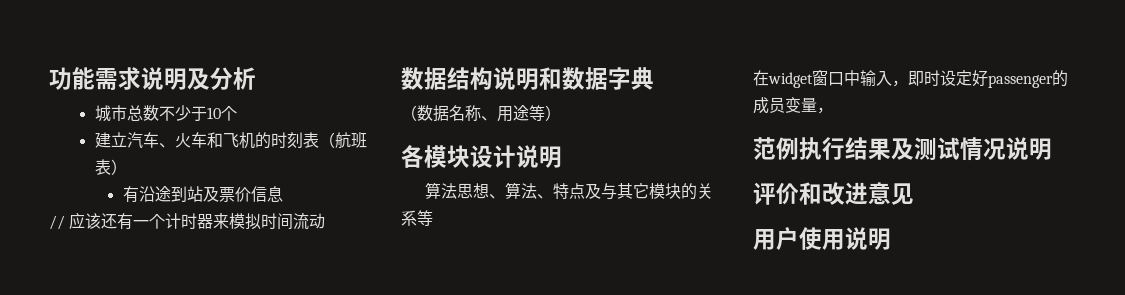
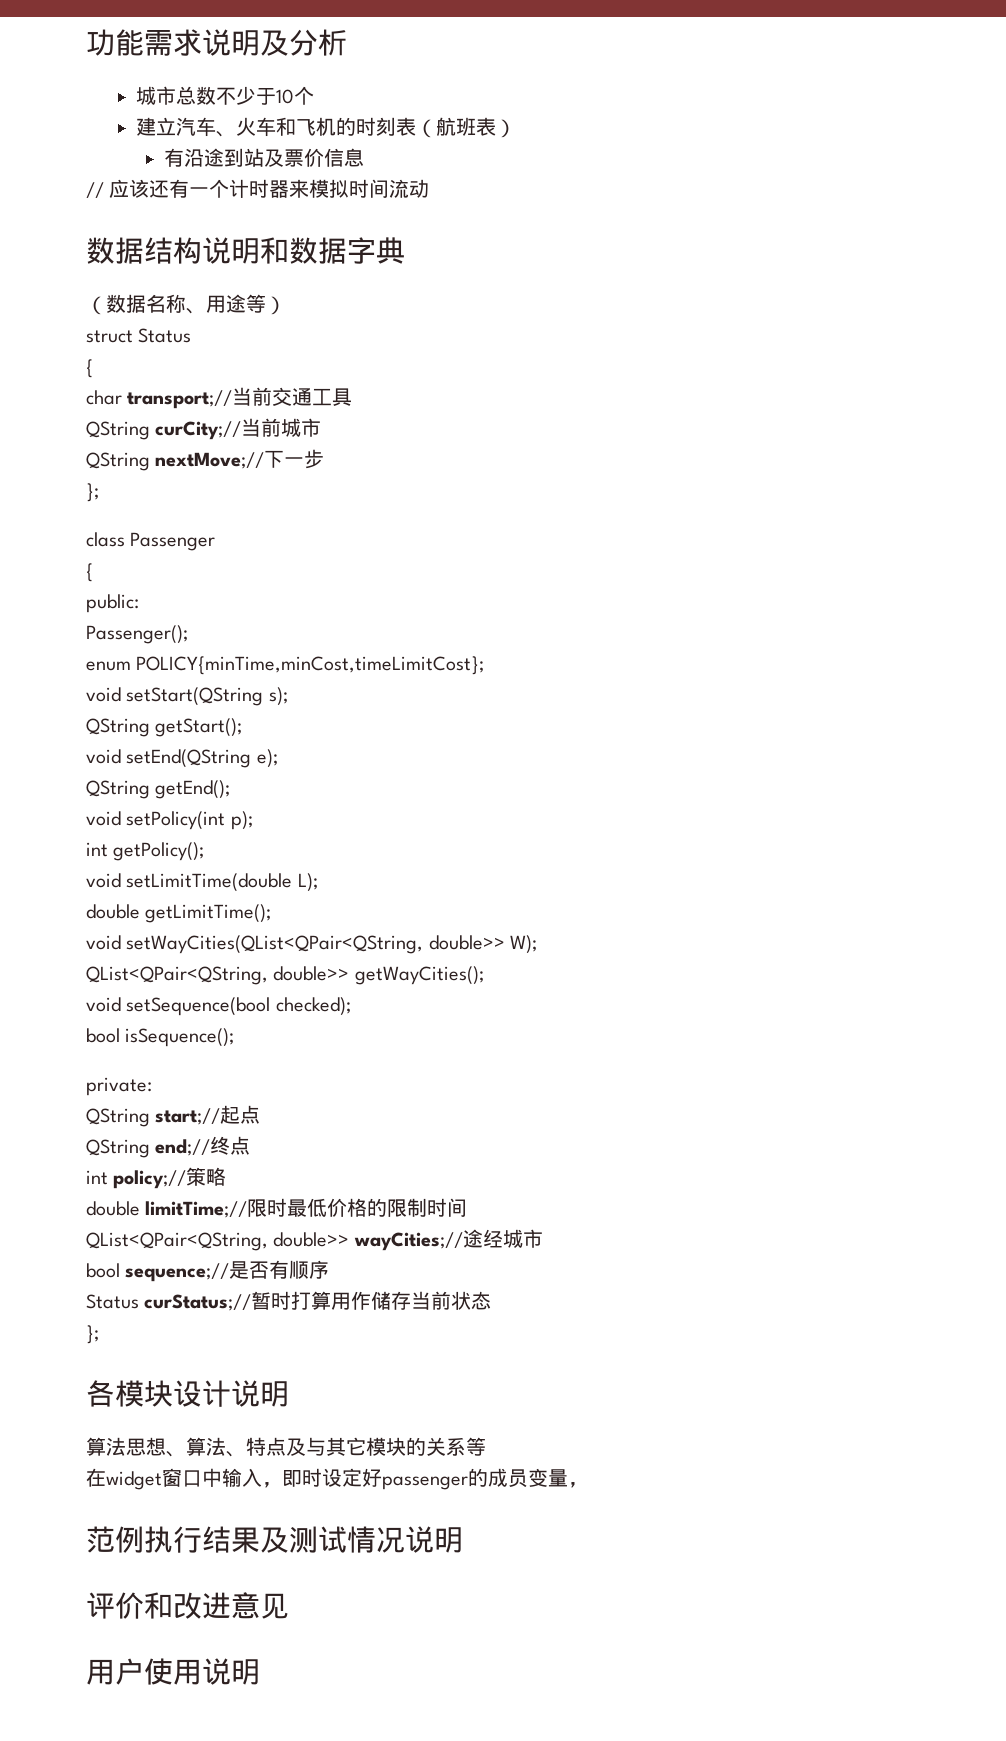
+ struct Status
+ {
+ char transport;//当前交通工具
+ QString curCity;//当前城市
+ QString nextMove;//下一步
+ };
+ class Passenger
+ {
+ public:
+ Passenger();
+ enum POLICY{minTime,minCost,timeLimitCost};
+ void setStart(QString s);
+ QString getStart();
+ void setEnd(QString e);
+ QString getEnd();
+ void setPolicy(int p);
+ int getPolicy();
+ void setLimitTime(double L);
+ double getLimitTime();
+ void setWayCities(QList<QPair<QString, double>> W);
+ QList<QPair<QString, double>> getWayCities();
+ void setSequence(bool checked);
+ bool isSequence();
+ private:
+ QString start;//起点
+ QString end;//终点
+ int policy;//策略
+ double limitTime;//限时最低价格的限制时间
+ QList<QPair<QString, double>> wayCities;//途经城市
+ bool sequence;//是否有顺序
+ Status curStatus;//暂时打算用作储存当前状态
+ };

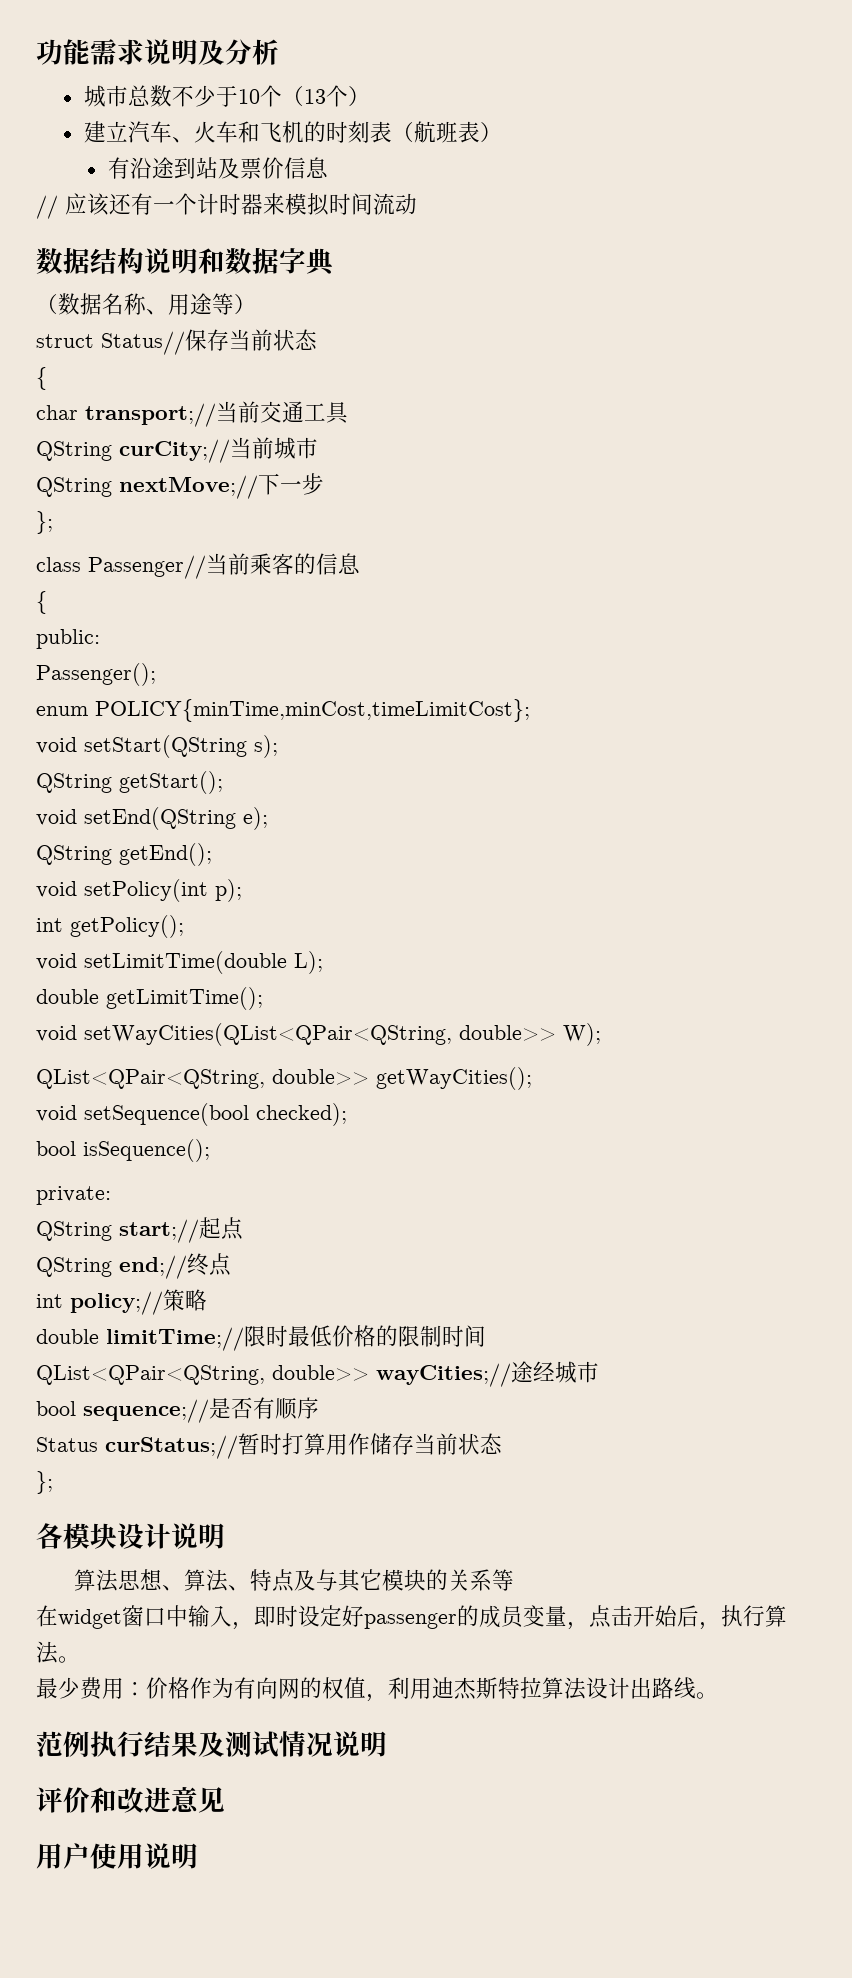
- 城市总数不少于10个
+ 城市总数不少于10个（13个）
- struct Status
+ struct Status//保存当前状态
- class Passenger
+ class Passenger//当前乘客的信息
- 在widget窗口中输入，即时设定好passenger的成员变量，
+ 在widget窗口中输入，即时设定好passenger的成员变量，点击开始后，执行算法。
+ 最少费用：价格作为有向网的权值，利用迪杰斯特拉算法设计出路线。

